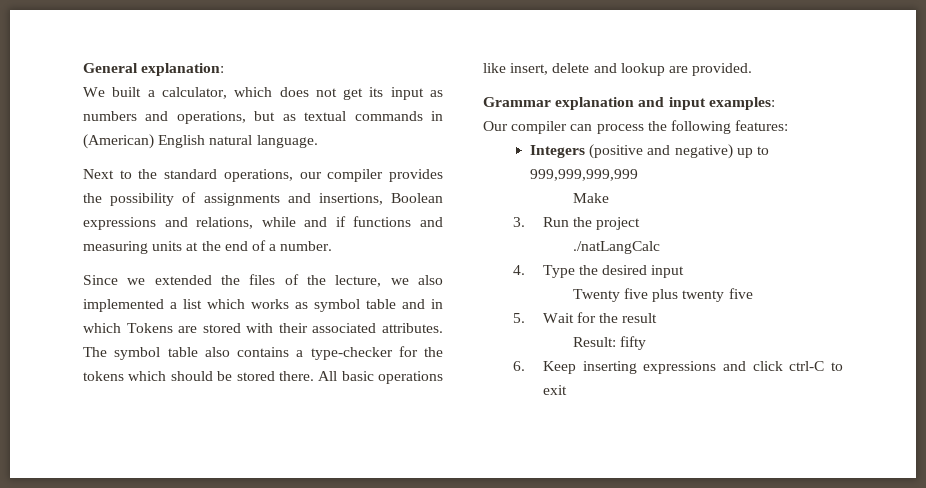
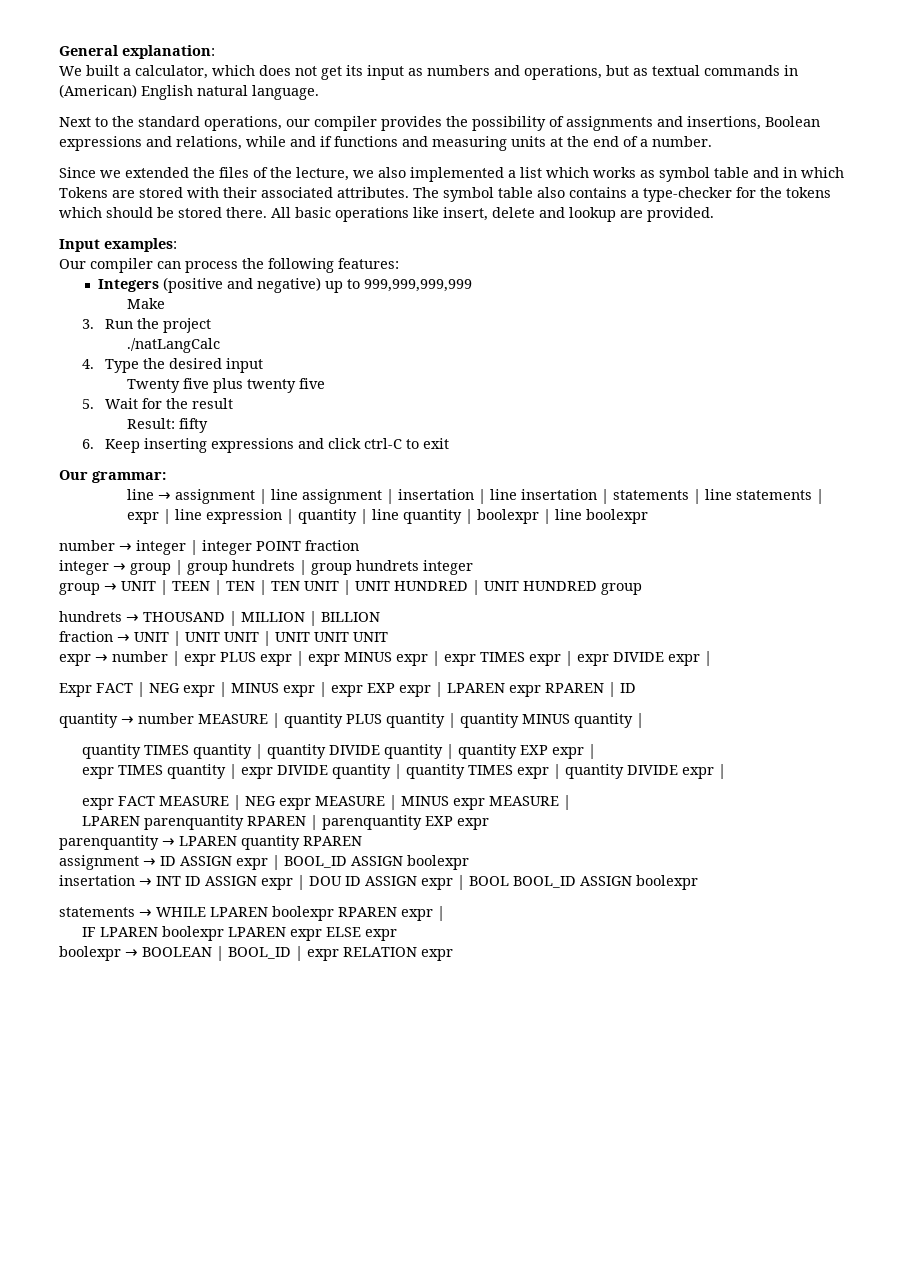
- Grammar explanation and input examples:
+ Input examples:
+ Our grammar:
+ line → assignment | line assignment | insertation | line insertation | statements | line statements | expr | line expression | quantity | line quantity | boolexpr | line boolexpr
+ number → integer | integer POINT fraction
+ integer → group | group hundrets | group hundrets integer
+ group → UNIT | TEEN | TEN | TEN UNIT | UNIT HUNDRED | UNIT HUNDRED group
+ hundrets → THOUSAND | MILLION | BILLION
+ fraction → UNIT | UNIT UNIT | UNIT UNIT UNIT
+ expr → number | expr PLUS expr | expr MINUS expr | expr TIMES expr | expr DIVIDE expr |
+ Expr FACT | NEG expr | MINUS expr | expr EXP expr | LPAREN expr RPAREN | ID
+ quantity → number MEASURE | quantity PLUS quantity | quantity MINUS quantity |
+ quantity TIMES quantity | quantity DIVIDE quantity | quantity EXP expr |
+ expr TIMES quantity | expr DIVIDE quantity | quantity TIMES expr | quantity DIVIDE expr |
+ expr FACT MEASURE | NEG expr MEASURE | MINUS expr MEASURE |
+ LPAREN parenquantity RPAREN | parenquantity EXP expr
+ parenquantity → LPAREN quantity RPAREN
+ assignment → ID ASSIGN expr | BOOL_ID ASSIGN boolexpr
+ insertation → INT ID ASSIGN expr | DOU ID ASSIGN expr | BOOL BOOL_ID ASSIGN boolexpr
+ statements → WHILE LPAREN boolexpr RPAREN expr |
+ IF LPAREN boolexpr LPAREN expr ELSE expr
+ boolexpr → BOOLEAN | BOOL_ID | expr RELATION expr

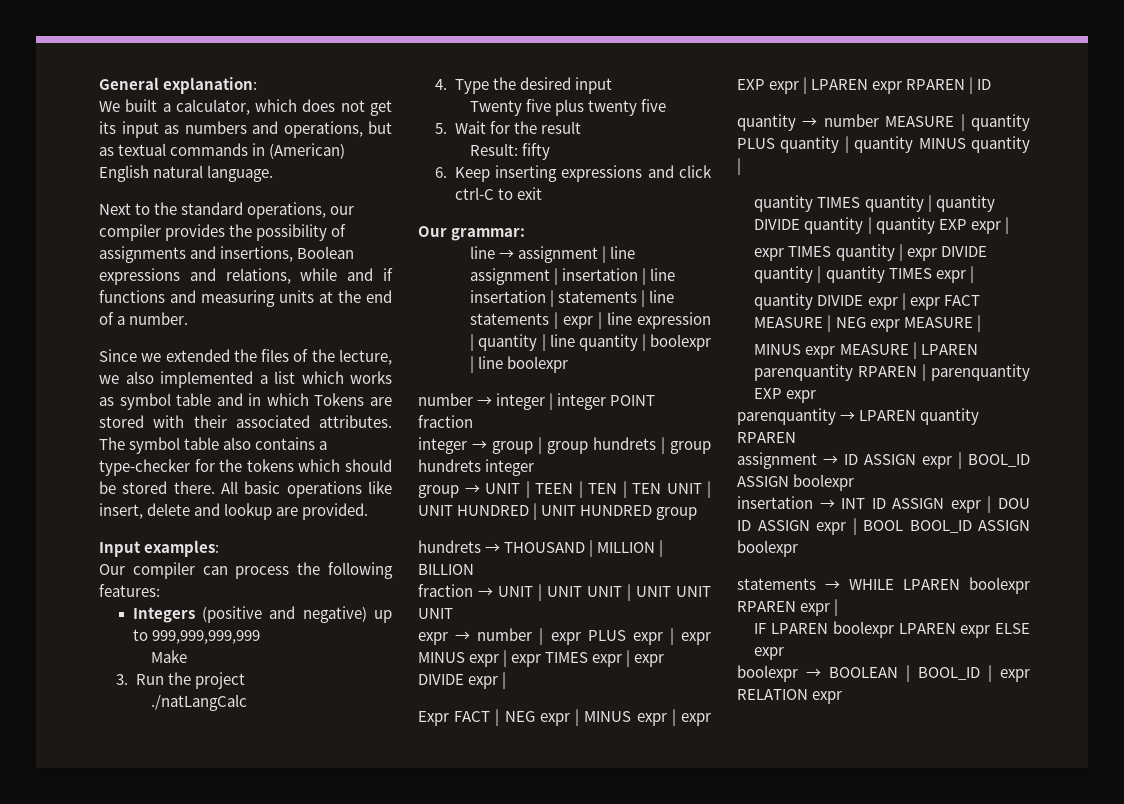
- expr TIMES quantity | expr DIVIDE quantity | quantity TIMES expr | quantity DIVIDE expr |
- expr FACT MEASURE | NEG expr MEASURE | MINUS expr MEASURE |
- LPAREN parenquantity RPAREN | parenquantity EXP expr
+ expr TIMES quantity | expr DIVIDE quantity | quantity TIMES expr |
+ quantity DIVIDE expr | expr FACT MEASURE | NEG expr MEASURE |
+ MINUS expr MEASURE | LPAREN parenquantity RPAREN | parenquantity EXP expr

